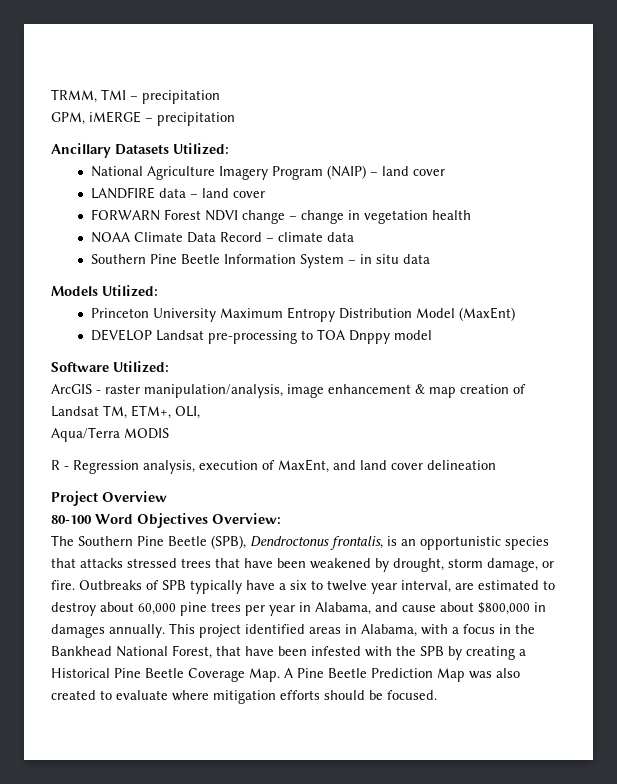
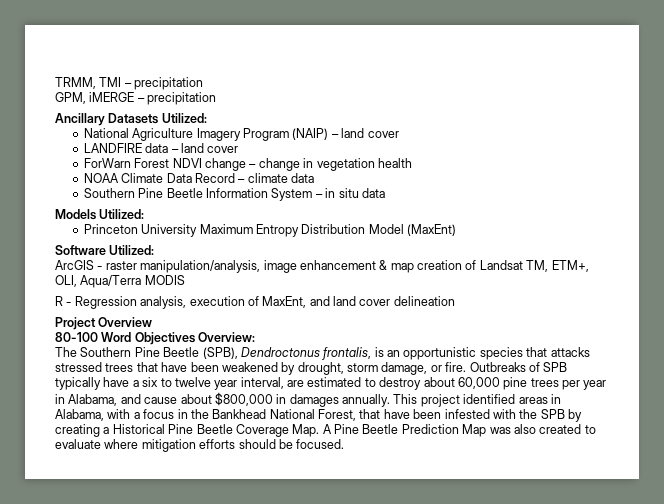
- FORWARN Forest NDVI change – change in vegetation health
+ ForWarn Forest NDVI change – change in vegetation health
- DEVELOP Landsat pre-processing to TOA Dnppy model
- ArcGIS - raster manipulation/analysis, image enhancement & map creation of Landsat TM, ETM+, OLI,
- Aqua/Terra MODIS
+ ArcGIS - raster manipulation/analysis, image enhancement & map creation of Landsat TM, ETM+, OLI, Aqua/Terra MODIS

